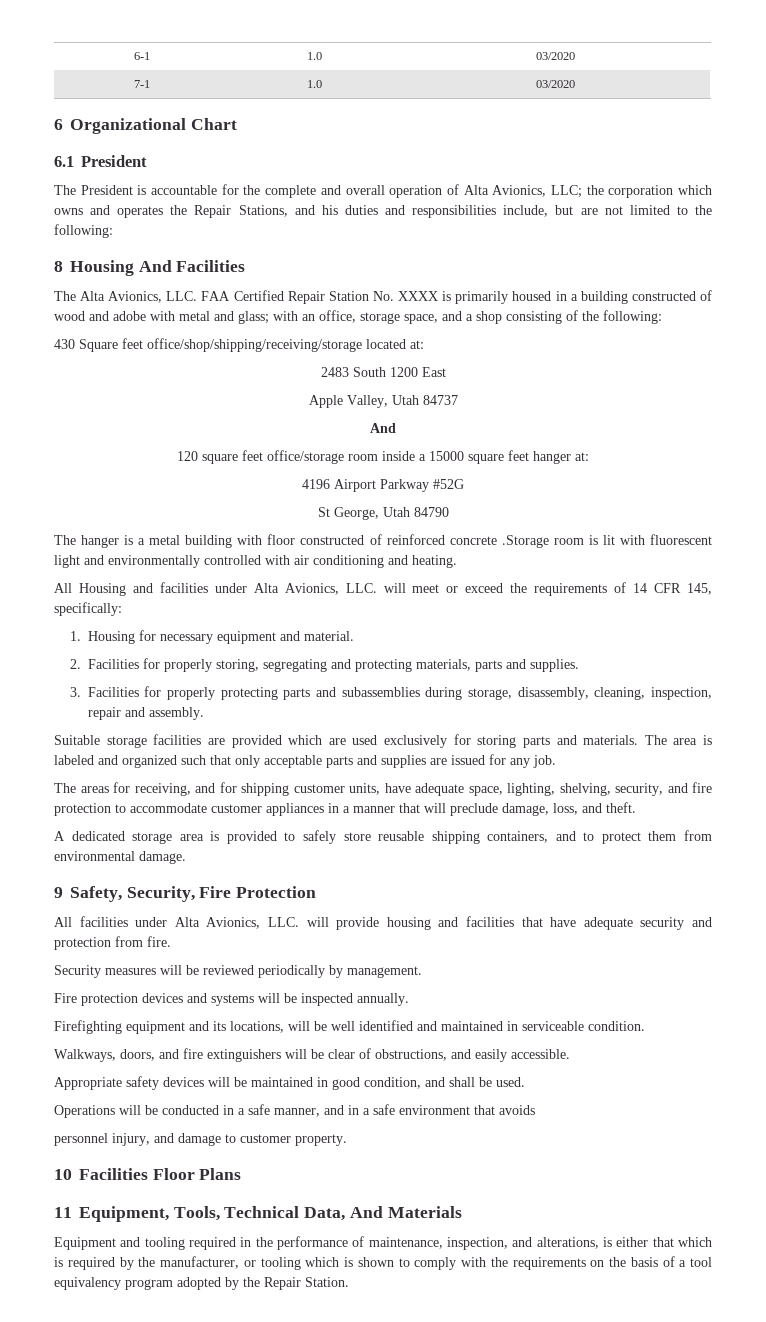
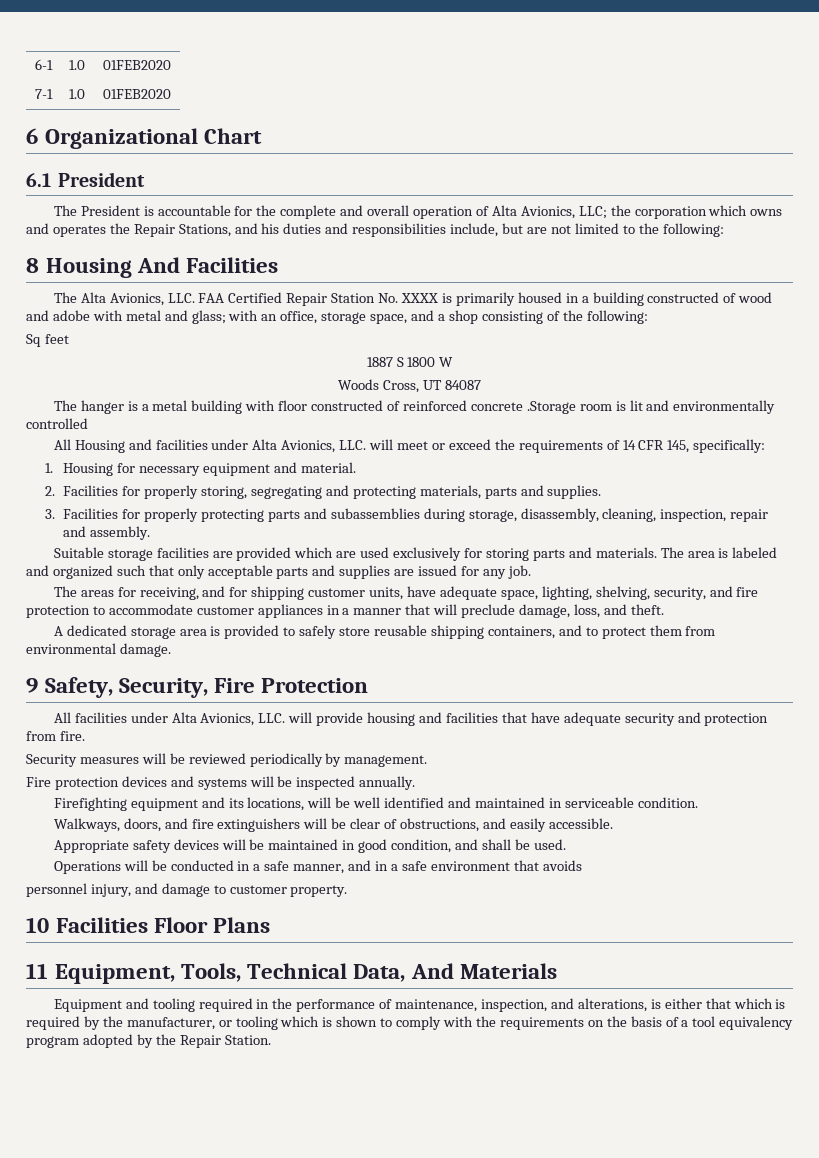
- 6-1 | 1.0 | 03/2020
+ 6-1 | 1.0 | 01FEB2020
- 7-1 | 1.0 | 03/2020
+ 7-1 | 1.0 | 01FEB2020
- 430 Square feet office/shop/shipping/receiving/storage located at:
- 2483 South 1200 East
- Apple Valley, Utah 84737
- And
- 120 square feet office/storage room inside a 15000 square feet hanger at:
- 4196 Airport Parkway #52G
- St George, Utah 84790
+ Sq feet
+ 1887 S 1800 W
+ Woods Cross, UT 84087
- The hanger is a metal building with floor constructed of reinforced concrete .Storage room is lit with fluorescent light and environmentally controlled with air conditioning and heating.
+ The hanger is a metal building with floor constructed of reinforced concrete .Storage room is lit and environmentally controlled

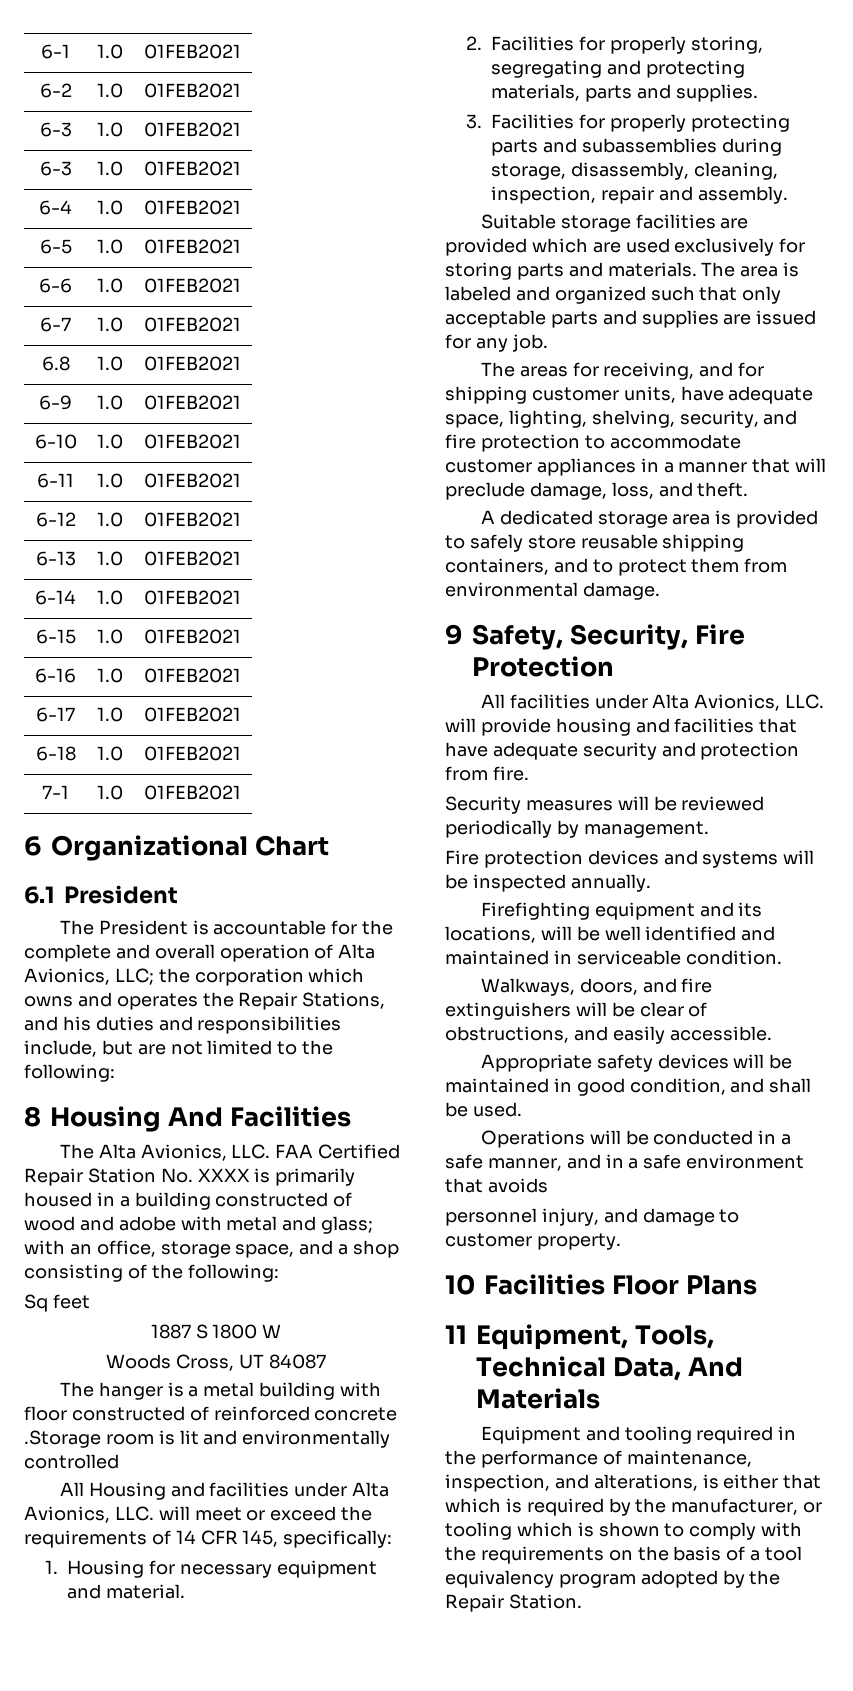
- 6-1 | 1.0 | 01FEB2020
+ 6-1 | 1.0 | 01FEB2021
+ 6-2 | 1.0 | 01FEB2021
+ 6-3 | 1.0 | 01FEB2021
+ 6-3 | 1.0 | 01FEB2021
+ 6-4 | 1.0 | 01FEB2021
+ 6-5 | 1.0 | 01FEB2021
+ 6-6 | 1.0 | 01FEB2021
+ 6-7 | 1.0 | 01FEB2021
+ 6.8 | 1.0 | 01FEB2021
+ 6-9 | 1.0 | 01FEB2021
+ 6-10 | 1.0 | 01FEB2021
+ 6-11 | 1.0 | 01FEB2021
+ 6-12 | 1.0 | 01FEB2021
+ 6-13 | 1.0 | 01FEB2021
+ 6-14 | 1.0 | 01FEB2021
+ 6-15 | 1.0 | 01FEB2021
+ 6-16 | 1.0 | 01FEB2021
+ 6-17 | 1.0 | 01FEB2021
+ 6-18 | 1.0 | 01FEB2021
- 7-1 | 1.0 | 01FEB2020
+ 7-1 | 1.0 | 01FEB2021

